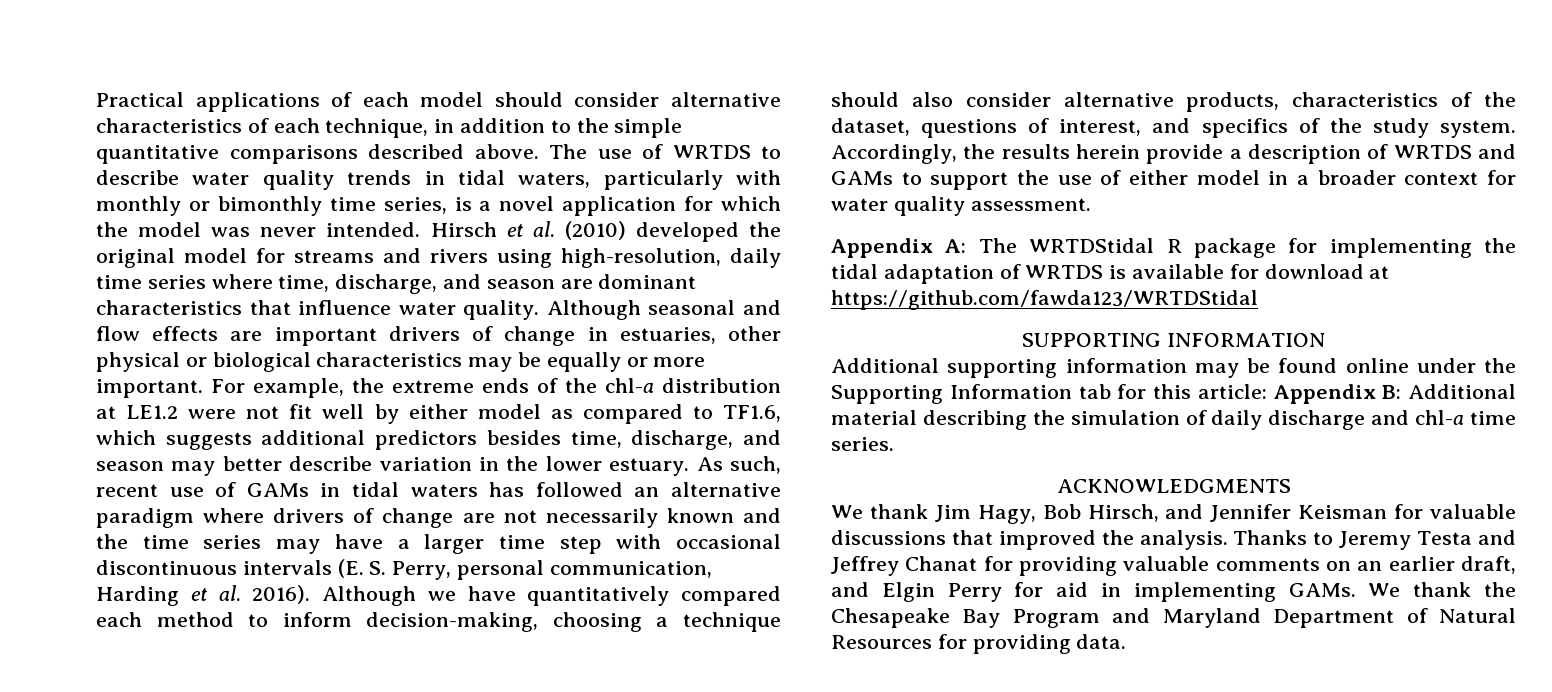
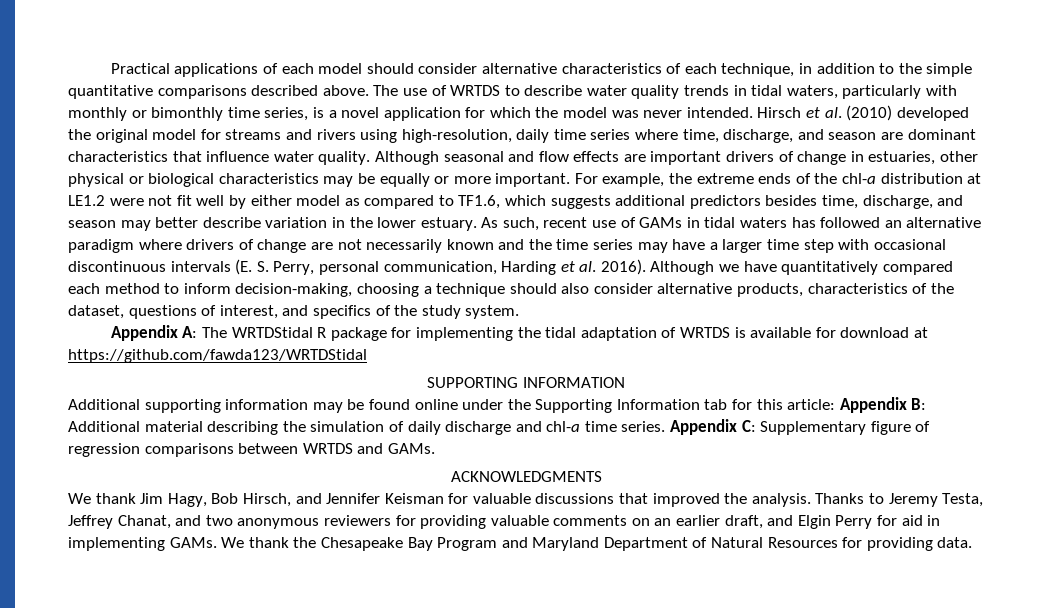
- Accordingly, the results herein provide a description of WRTDS and GAMs to support the use of either model in a broader context for water quality assessment.
+ Appendix C: Supplementary figure of regression comparisons between WRTDS and GAMs.
- Thanks to Jeremy Testa and Jeffrey Chanat for providing valuable comments on an earlier draft, and Elgin Perry for aid in implementing GAMs.
+ Thanks to Jeremy Testa, Jeffrey Chanat, and two anonymous reviewers for providing valuable comments on an earlier draft, and Elgin Perry for aid in implementing GAMs.

